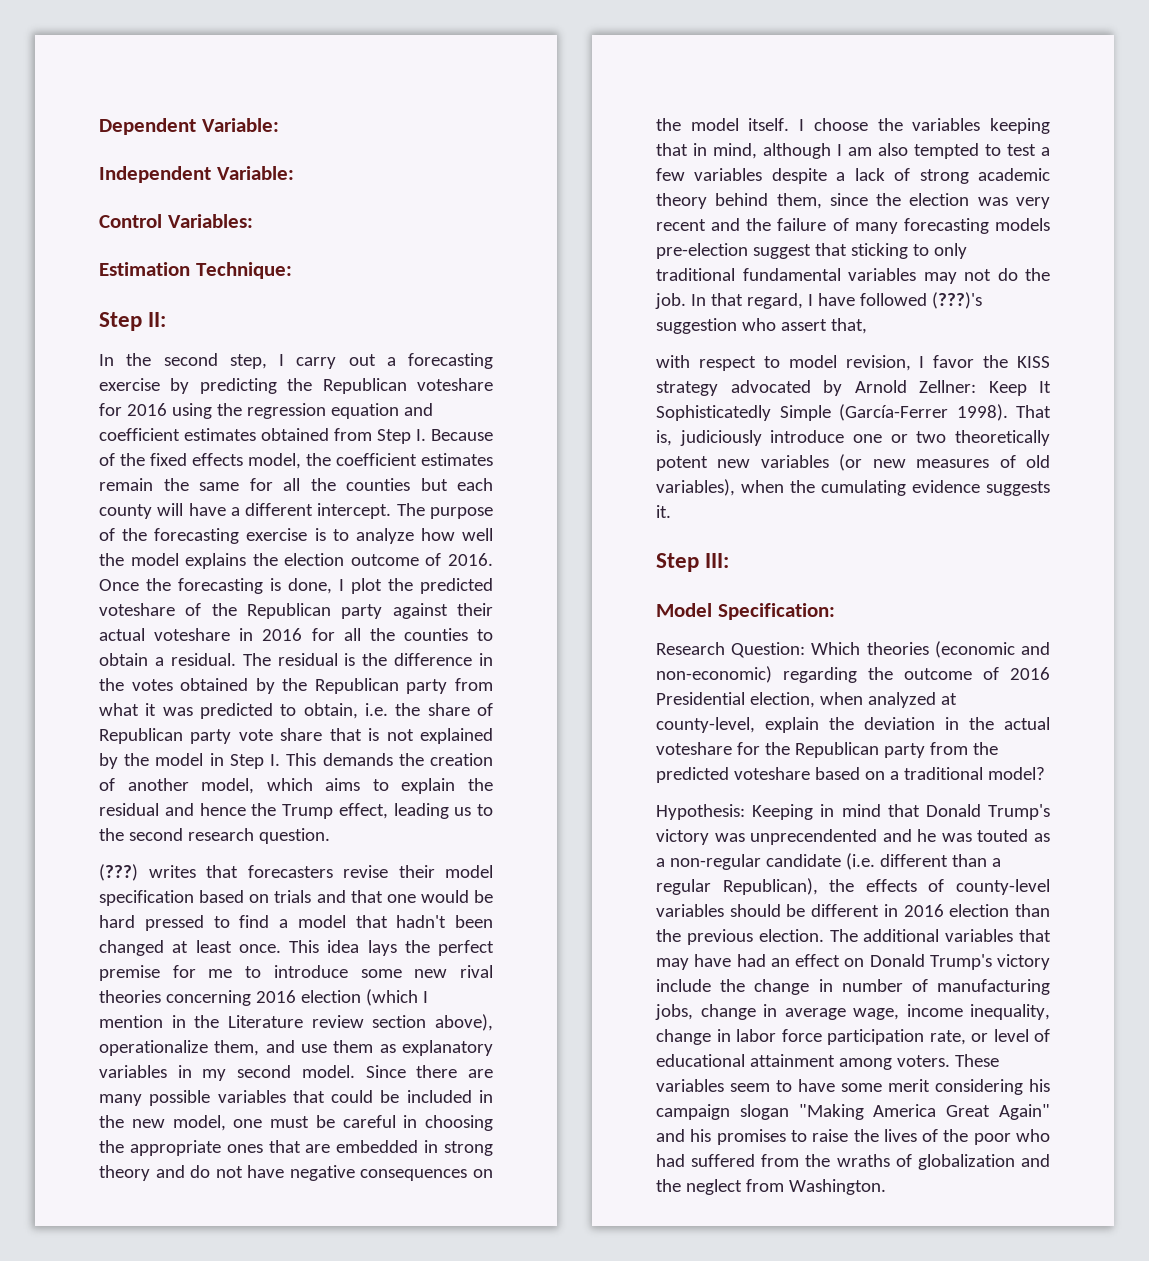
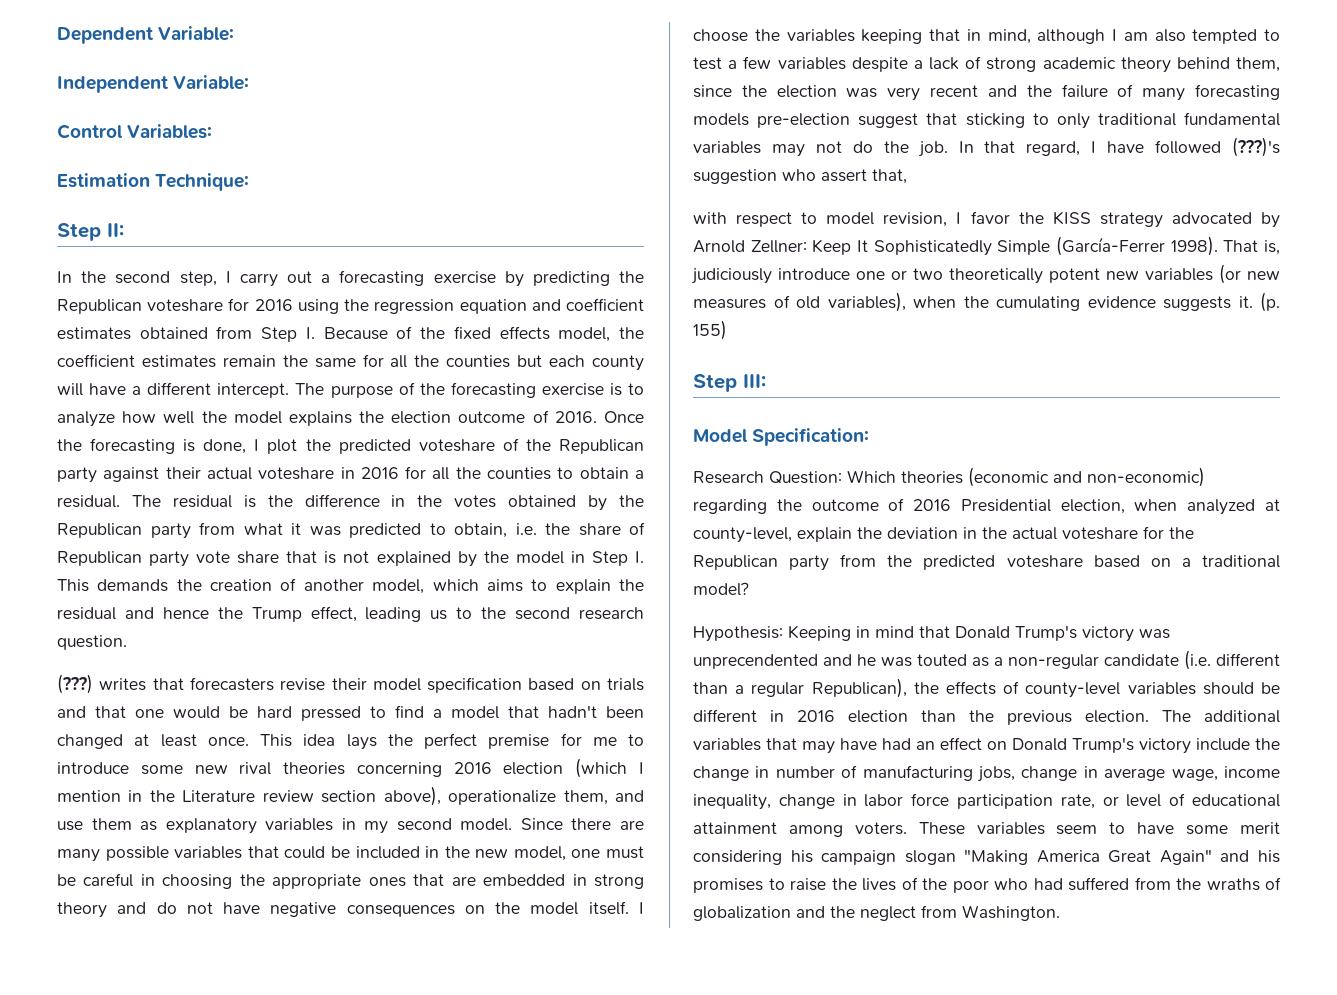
+ (p. 155)

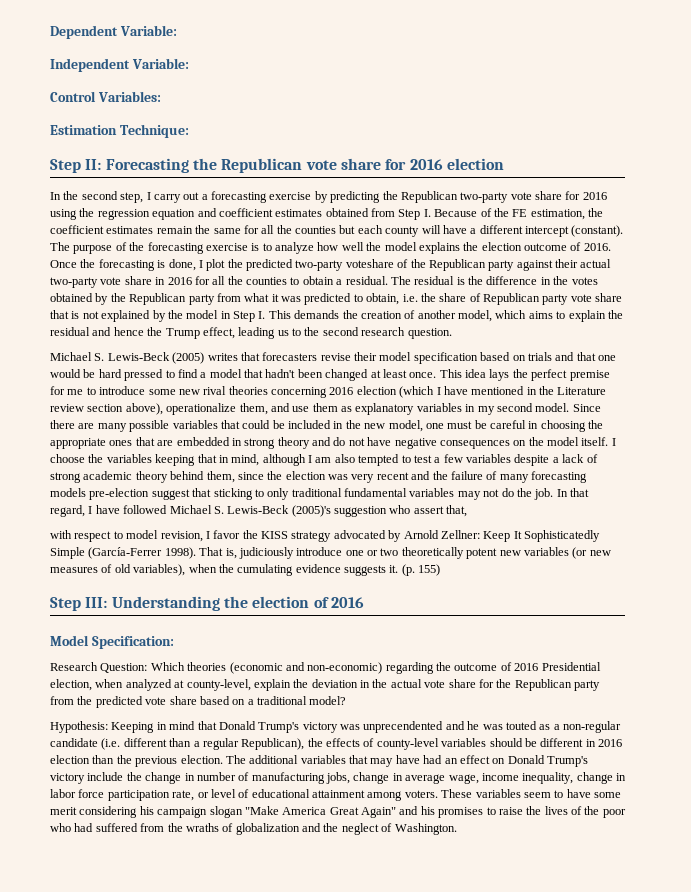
- Step II:
+ Step II: Forecasting the Republican vote share for 2016 election
- In the second step, I carry out a forecasting exercise by predicting the Republican voteshare for 2016 using the regression equation and coefficient estimates obtained from Step I. Because of the fixed effects model, the coefficient estimates remain the same for all the counties but each county will have a different intercept.
+ In the second step, I carry out a forecasting exercise by predicting the Republican two-party vote share for 2016 using the regression equation and coefficient estimates obtained from Step I. Because of the FE estimation, the coefficient estimates remain the same for all the counties but each county will have a different intercept (constant).
- Once the forecasting is done, I plot the predicted voteshare of the Republican party against their actual voteshare in 2016 for all the counties to obtain a residual.
+ Once the forecasting is done, I plot the predicted two-party voteshare of the Republican party against their actual two-party vote share in 2016 for all the counties to obtain a residual.
- (???) writes that forecasters revise their model specification based on trials and that one would be hard pressed to find a model that hadn't been changed at least once.
+ Michael S. Lewis-Beck (2005) writes that forecasters revise their model specification based on trials and that one would be hard pressed to find a model that hadn't been changed at least once.
- This idea lays the perfect premise for me to introduce some new rival theories concerning 2016 election (which I mention in the Literature review section above), operationalize them, and use them as explanatory variables in my second model.
+ This idea lays the perfect premise for me to introduce some new rival theories concerning 2016 election (which I have mentioned in the Literature review section above), operationalize them, and use them as explanatory variables in my second model.
- In that regard, I have followed (???)'s suggestion who assert that,
+ In that regard, I have followed Michael S. Lewis-Beck (2005)'s suggestion who assert that,
- Step III:
+ Step III: Understanding the election of 2016
- Research Question: Which theories (economic and non-economic) regarding the outcome of 2016 Presidential election, when analyzed at county-level, explain the deviation in the actual voteshare for the Republican party from the predicted voteshare based on a traditional model?
+ Research Question: Which theories (economic and non-economic) regarding the outcome of 2016 Presidential election, when analyzed at county-level, explain the deviation in the actual vote share for the Republican party from the predicted vote share based on a traditional model?
- These variables seem to have some merit considering his campaign slogan "Making America Great Again" and his promises to raise the lives of the poor who had suffered from the wraths of globalization and the neglect from Washington.
+ These variables seem to have some merit considering his campaign slogan "Make America Great Again" and his promises to raise the lives of the poor who had suffered from the wraths of globalization and the neglect of Washington.

